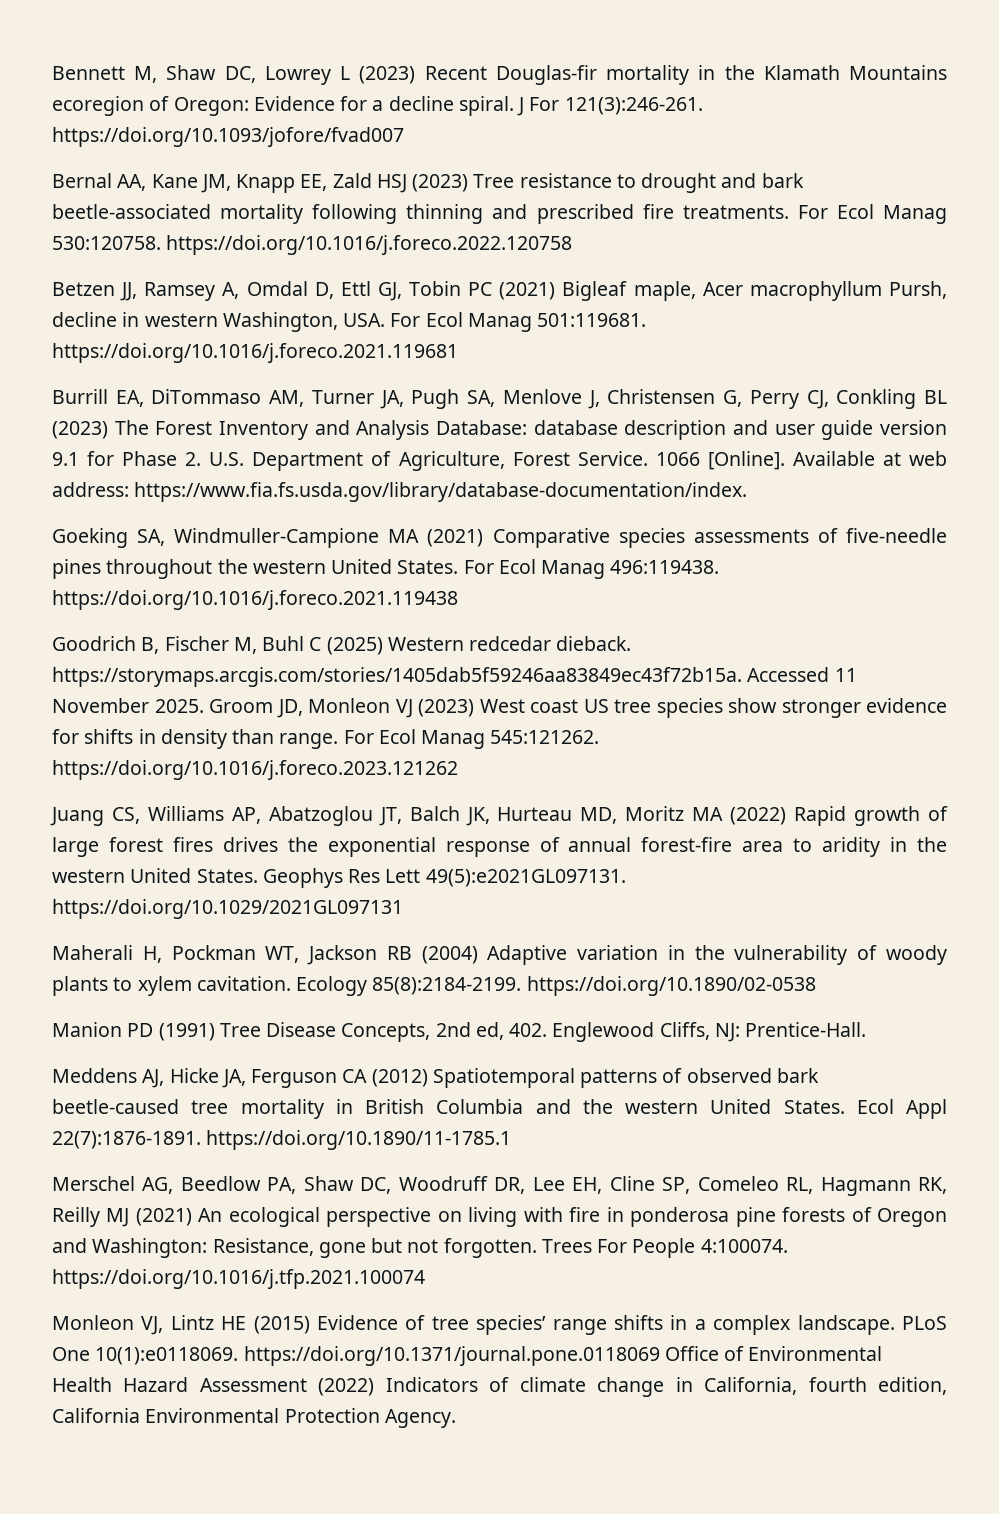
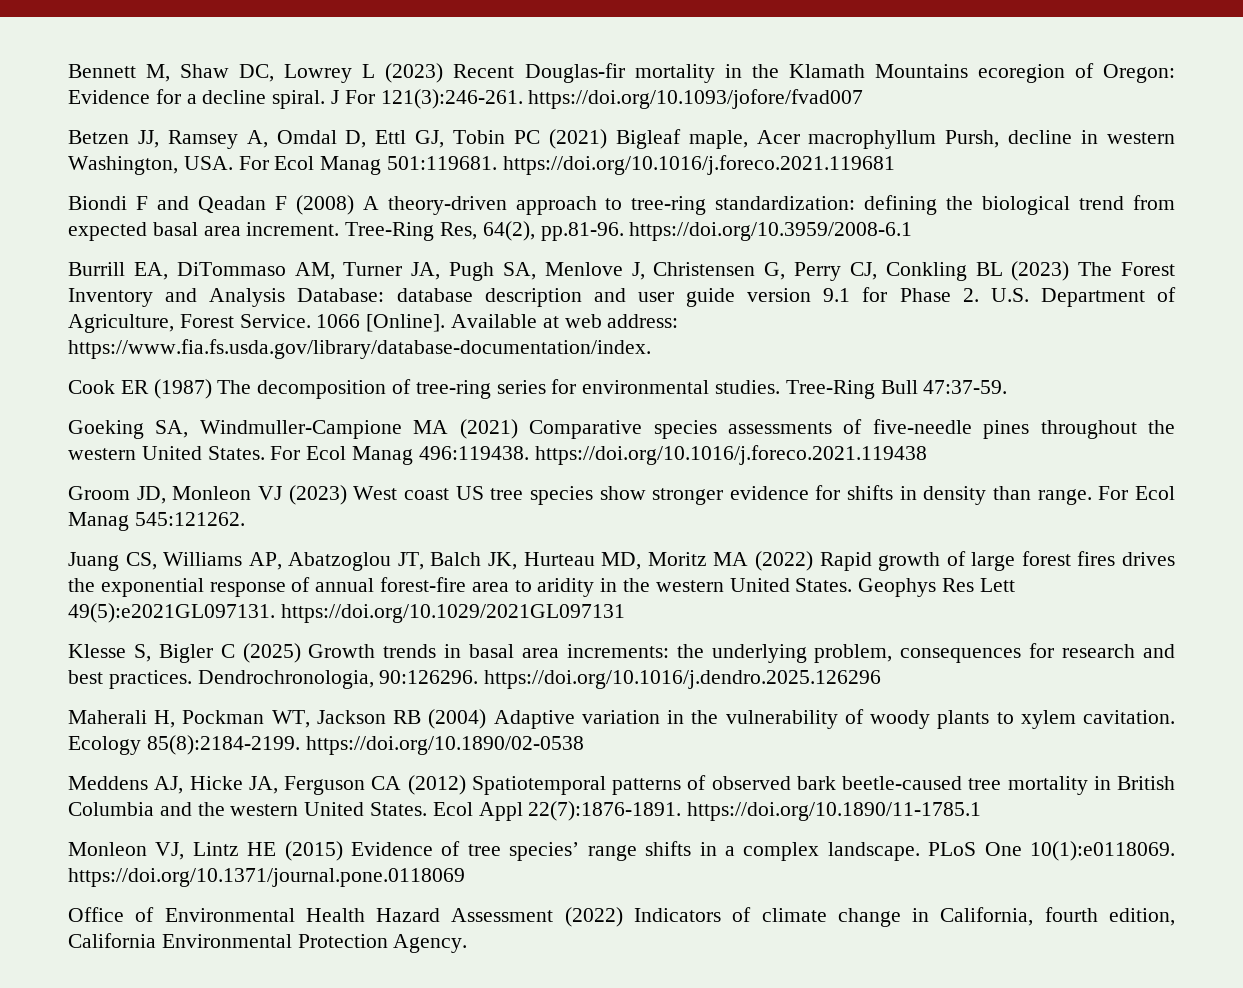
- Bernal AA, Kane JM, Knapp EE, Zald HSJ (2023) Tree resistance to drought and bark beetle-associated mortality following thinning and prescribed fire treatments. For Ecol Manag 530:120758. https://doi.org/10.1016/j.foreco.2022.120758
+ Biondi F and Qeadan F (2008) A theory-driven approach to tree-ring standardization: defining the biological trend from expected basal area increment. Tree-Ring Res, 64(2), pp.81-96. https://doi.org/10.3959/2008-6.1
+ Cook ER (1987) The decomposition of tree-ring series for environmental studies. Tree-Ring Bull 47:37-59.
- Goodrich B, Fischer M, Buhl C (2025) Western redcedar dieback. https://storymaps.arcgis.com/stories/1405dab5f59246aa83849ec43f72b15a. Accessed 11 November 2025.
- For Ecol Manag 545:121262. https://doi.org/10.1016/j.foreco.2023.121262
+ For Ecol Manag 545:121262.
+ Klesse S, Bigler C (2025) Growth trends in basal area increments: the underlying problem, consequences for research and best practices. Dendrochronologia, 90:126296. https://doi.org/10.1016/j.dendro.2025.126296
- Manion PD (1991) Tree Disease Concepts, 2nd ed, 402. Englewood Cliffs, NJ: Prentice-Hall.
- Merschel AG, Beedlow PA, Shaw DC, Woodruff DR, Lee EH, Cline SP, Comeleo RL, Hagmann RK, Reilly MJ (2021) An ecological perspective on living with fire in ponderosa pine forests of Oregon and Washington: Resistance, gone but not forgotten. Trees For People 4:100074. https://doi.org/10.1016/j.tfp.2021.100074
- PLoS One 10(1):e0118069. https://doi.org/10.1371/journal.pone.0118069 Office of Environmental Health Hazard Assessment (2022) Indicators of climate change in California, fourth edition, California Environmental Protection Agency.
+ PLoS One 10(1):e0118069. https://doi.org/10.1371/journal.pone.0118069
+ Office of Environmental Health Hazard Assessment (2022) Indicators of climate change in California, fourth edition, California Environmental Protection Agency.

